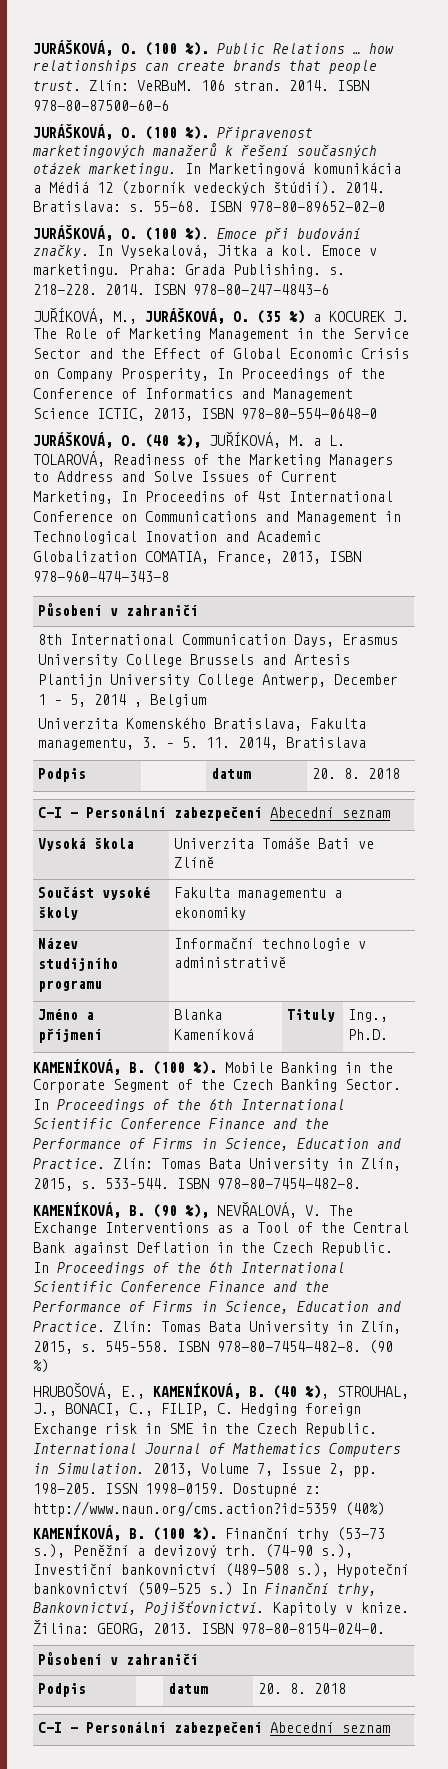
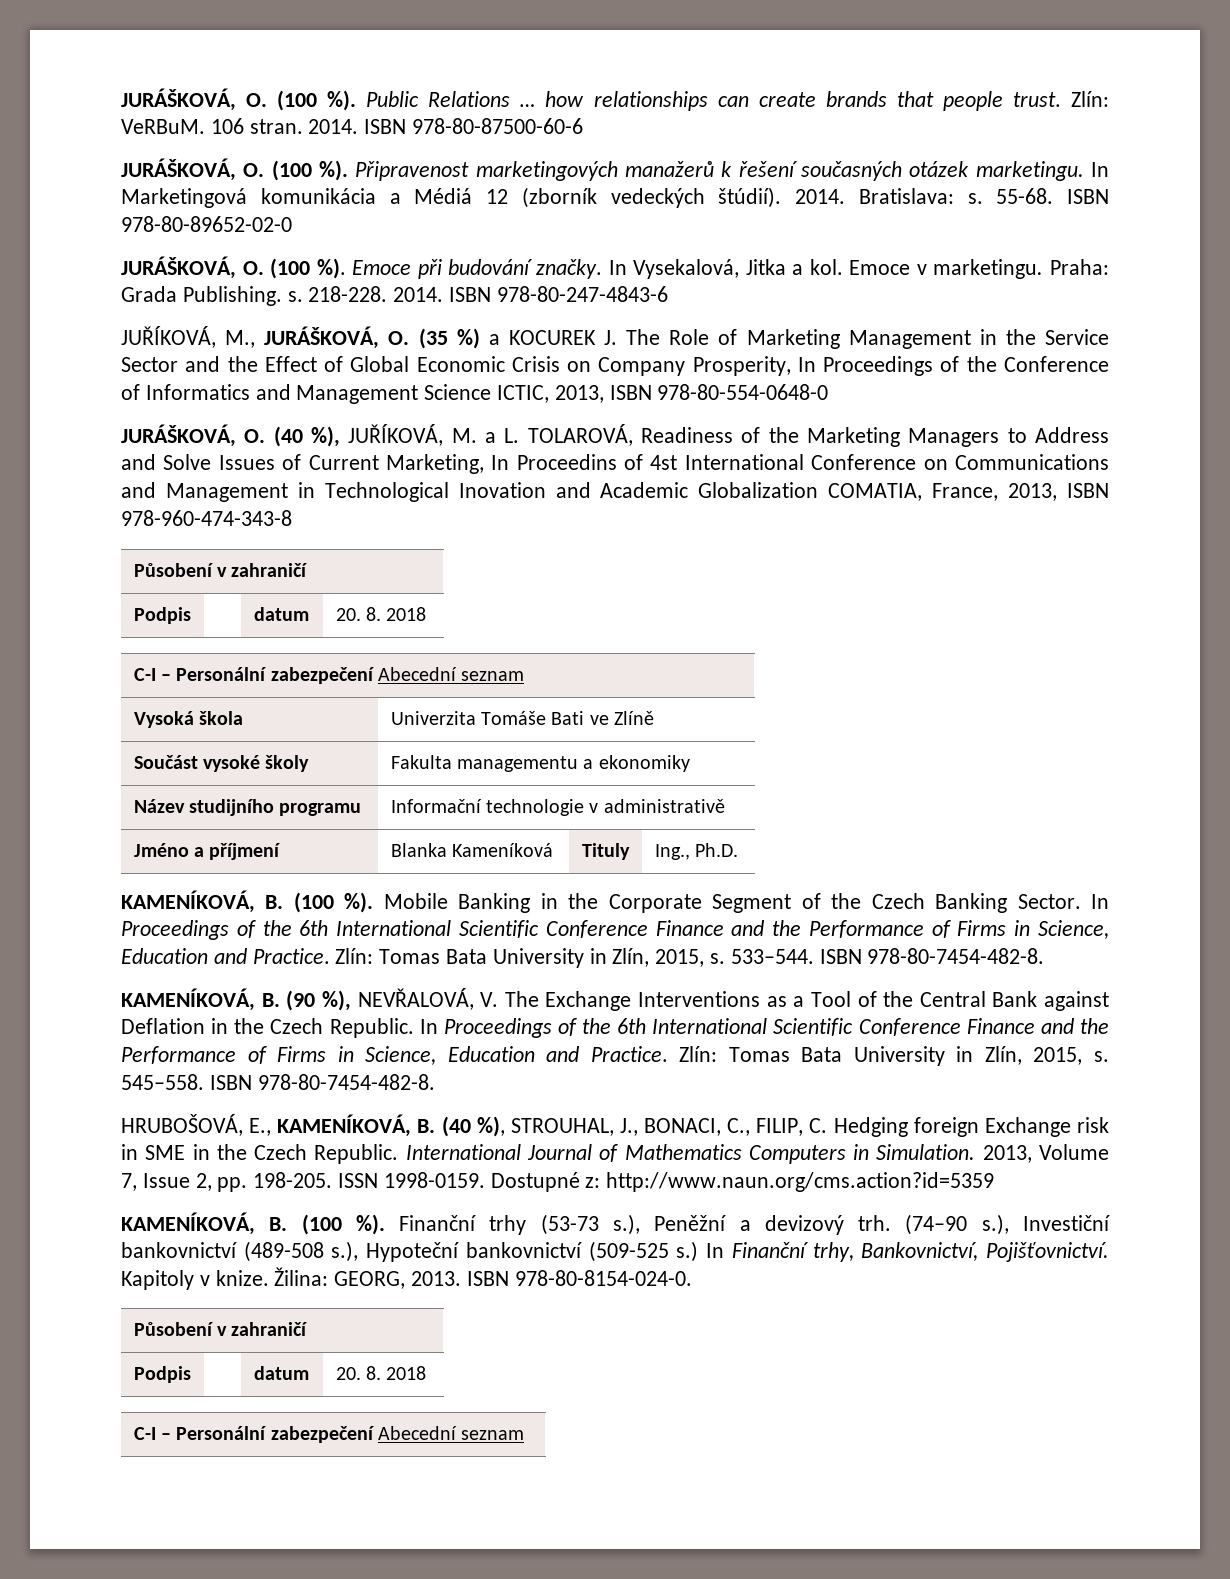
- 8th International Communication Days, Erasmus University College Brussels and Artesis Plantijn University College Antwerp, December 1 – 5, 2014 , Belgium
- Univerzita Komenského Bratislava, Fakulta managementu, 3. – 5. 11. 2014, Bratislava
- (90 %)
- Dostupné z: http://www.naun.org/cms.action?id=5359 (40%)
+ Dostupné z: http://www.naun.org/cms.action?id=5359

